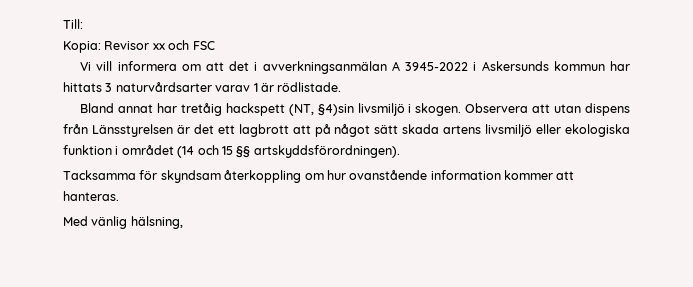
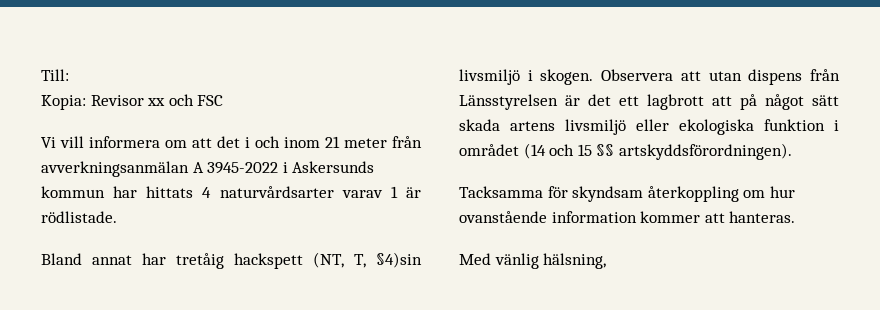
- Vi vill informera om att det i avverkningsanmälan A 3945-2022 i Askersunds kommun har hittats 3 naturvårdsarter varav 1 är rödlistade.
+ Vi vill informera om att det i och inom 21 meter från avverkningsanmälan A 3945-2022 i Askersunds kommun har hittats 4 naturvårdsarter varav 1 är rödlistade.
- Bland annat har tretåig hackspett (NT, §4)sin livsmiljö i skogen.
+ Bland annat har tretåig hackspett (NT, T, §4)sin livsmiljö i skogen.

